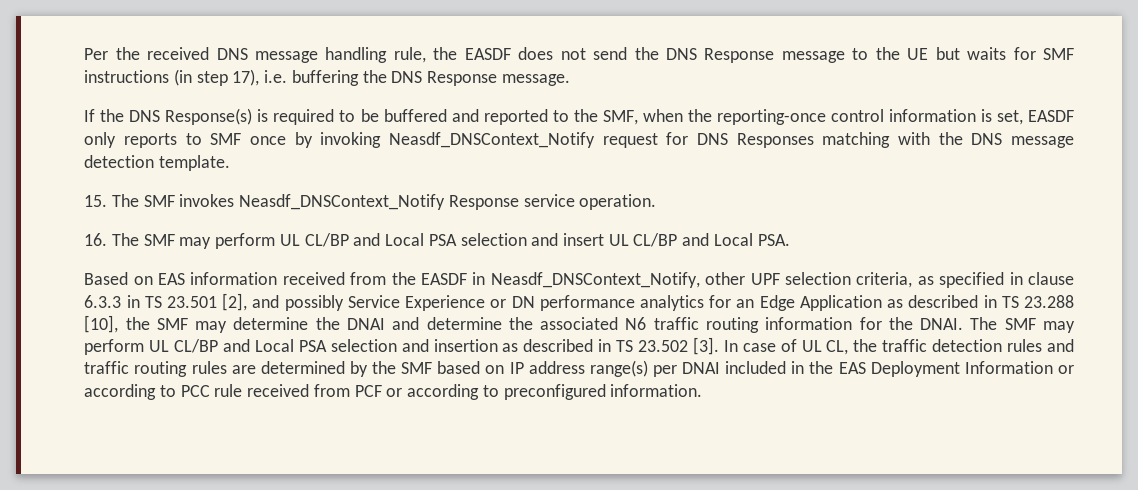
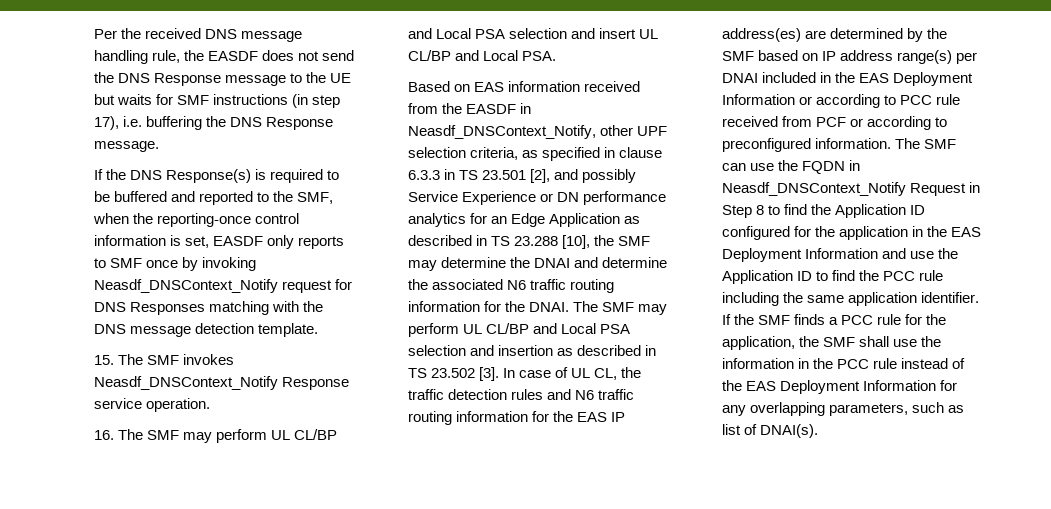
- In case of UL CL, the traffic detection rules and traffic routing rules are determined by the SMF based on IP address range(s) per DNAI included in the EAS Deployment Information or according to PCC rule received from PCF or according to preconfigured information.
+ In case of UL CL, the traffic detection rules and N6 traffic routing information for the EAS IP address(es) are determined by the SMF based on IP address range(s) per DNAI included in the EAS Deployment Information or according to PCC rule received from PCF or according to preconfigured information.
+ The SMF can use the FQDN in Neasdf_DNSContext_Notify Request in Step 8 to find the Application ID configured for the application in the EAS Deployment Information and use the Application ID to find the PCC rule including the same application identifier. If the SMF finds a PCC rule for the application, the SMF shall use the information in the PCC rule instead of the EAS Deployment Information for any overlapping parameters, such as list of DNAI(s).

